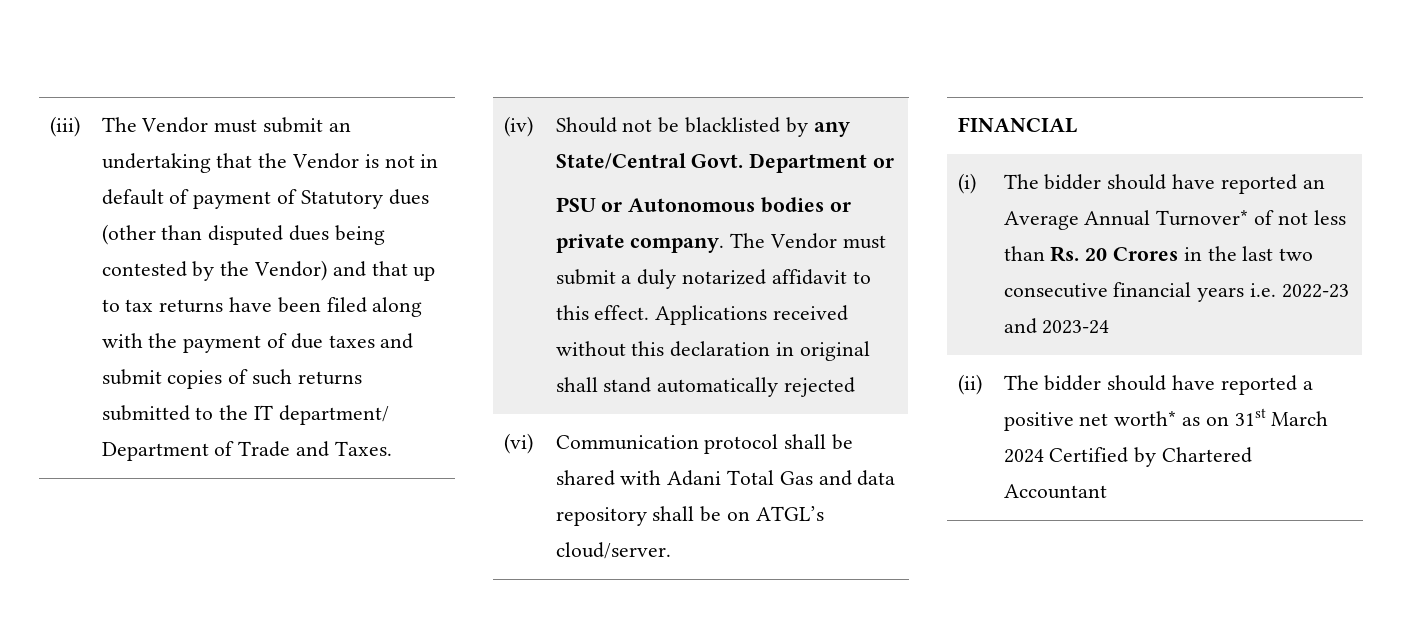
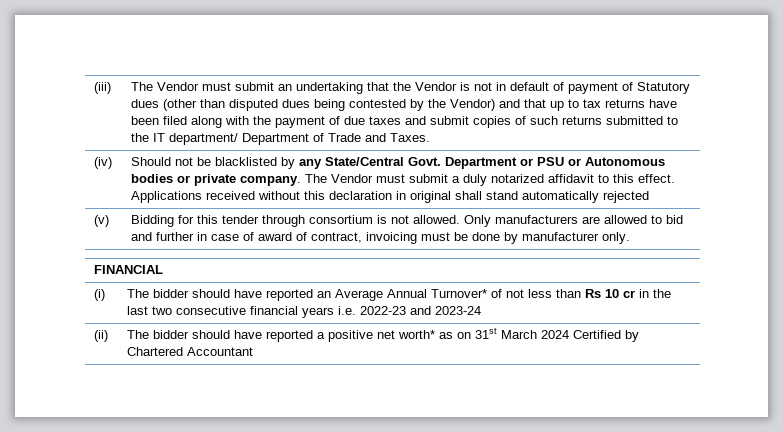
- (iv) | Should not be blacklisted by any State/Central Govt. Department or
- PSU or Autonomous bodies or private company. The Vendor must submit a duly notarized affidavit to this effect. Applications received without this declaration in original shall stand automatically rejected
+ (iv) | Should not be blacklisted by any State/Central Govt. Department or PSU or Autonomous bodies or private company. The Vendor must submit a duly notarized affidavit to this effect. Applications received without this declaration in original shall stand automatically rejected
- (vi) | Communication protocol shall be shared with Adani Total Gas and data repository shall be on ATGL’s cloud/server.
+ (v) | Bidding for this tender through consortium is not allowed. Only manufacturers are allowed to bid and further in case of award of contract, invoicing must be done by manufacturer only.
- (i) | The bidder should have reported an Average Annual Turnover* of not less than Rs. 20 Crores in the last two consecutive financial years i.e. 2022-23 and 2023-24
+ (i) | The bidder should have reported an Average Annual Turnover* of not less than Rs 10 cr in the last two consecutive financial years i.e. 2022-23 and 2023-24

